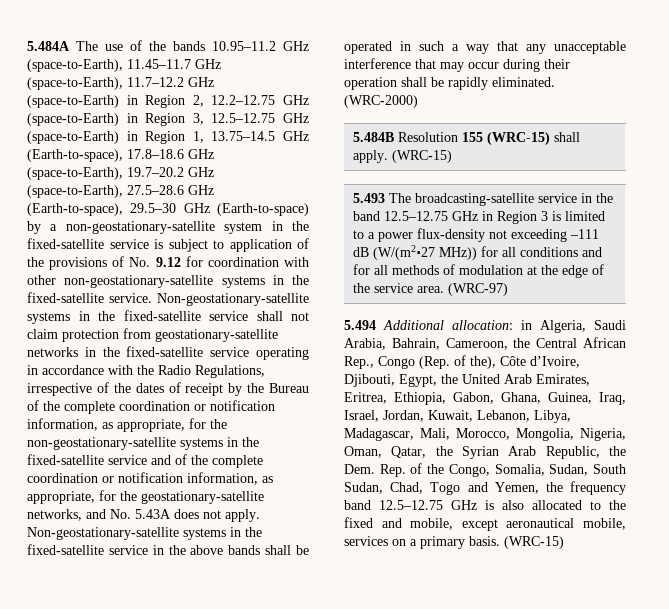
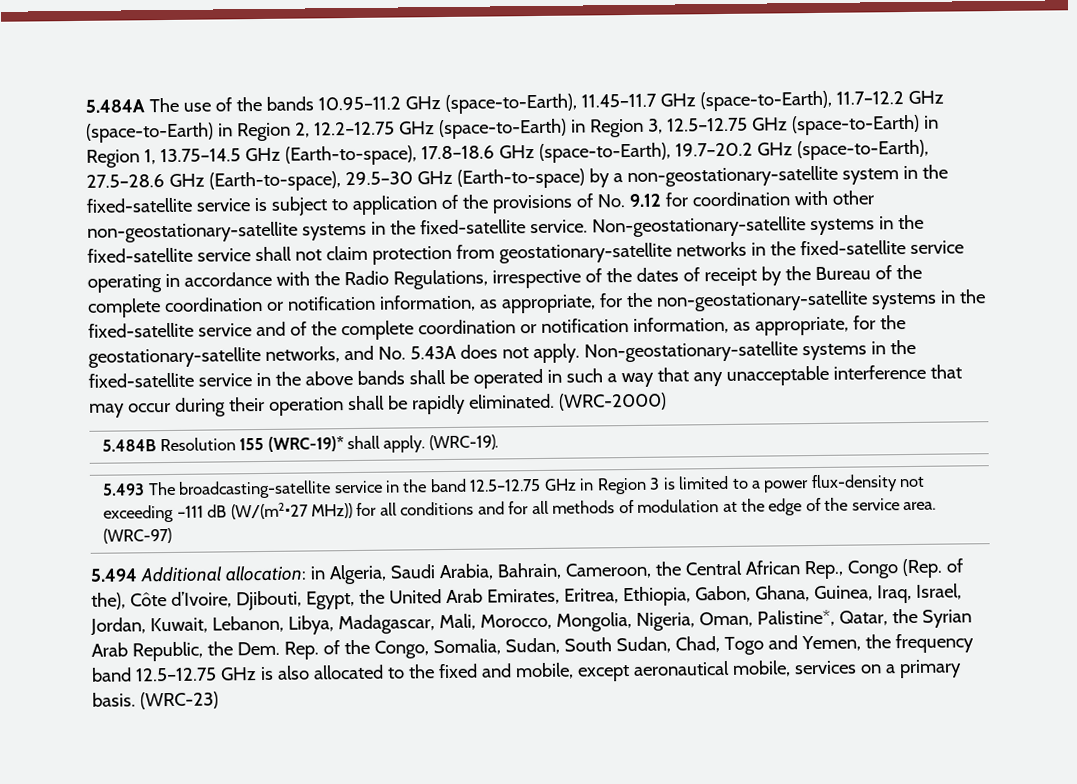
- 5.484B Resolution 155 (WRC-15) shall apply. (WRC-15)
+ 5.484B Resolution 155 (WRC-19)* shall apply. (WRC-19).
- in Algeria, Saudi Arabia, Bahrain, Cameroon, the Central African Rep., Congo (Rep. of the), Côte d’Ivoire, Djibouti, Egypt, the United Arab Emirates, Eritrea, Ethiopia, Gabon, Ghana, Guinea, Iraq, Israel, Jordan, Kuwait, Lebanon, Libya, Madagascar, Mali, Morocco, Mongolia, Nigeria, Oman, Qatar, the Syrian Arab Republic, the Dem. Rep. of the Congo, Somalia, Sudan, South Sudan, Chad, Togo and Yemen, the frequency band 12.5–12.75 GHz is also allocated to the fixed and mobile, except aeronautical mobile, services on a primary basis. (WRC-15)
+ in Algeria, Saudi Arabia, Bahrain, Cameroon, the Central African Rep., Congo (Rep. of the), Côte d’Ivoire, Djibouti, Egypt, the United Arab Emirates, Eritrea, Ethiopia, Gabon, Ghana, Guinea, Iraq, Israel, Jordan, Kuwait, Lebanon, Libya, Madagascar, Mali, Morocco, Mongolia, Nigeria, Oman, Palistine*, Qatar, the Syrian Arab Republic, the Dem. Rep. of the Congo, Somalia, Sudan, South Sudan, Chad, Togo and Yemen, the frequency band 12.5–12.75 GHz is also allocated to the fixed and mobile, except aeronautical mobile, services on a primary basis. (WRC-23)

